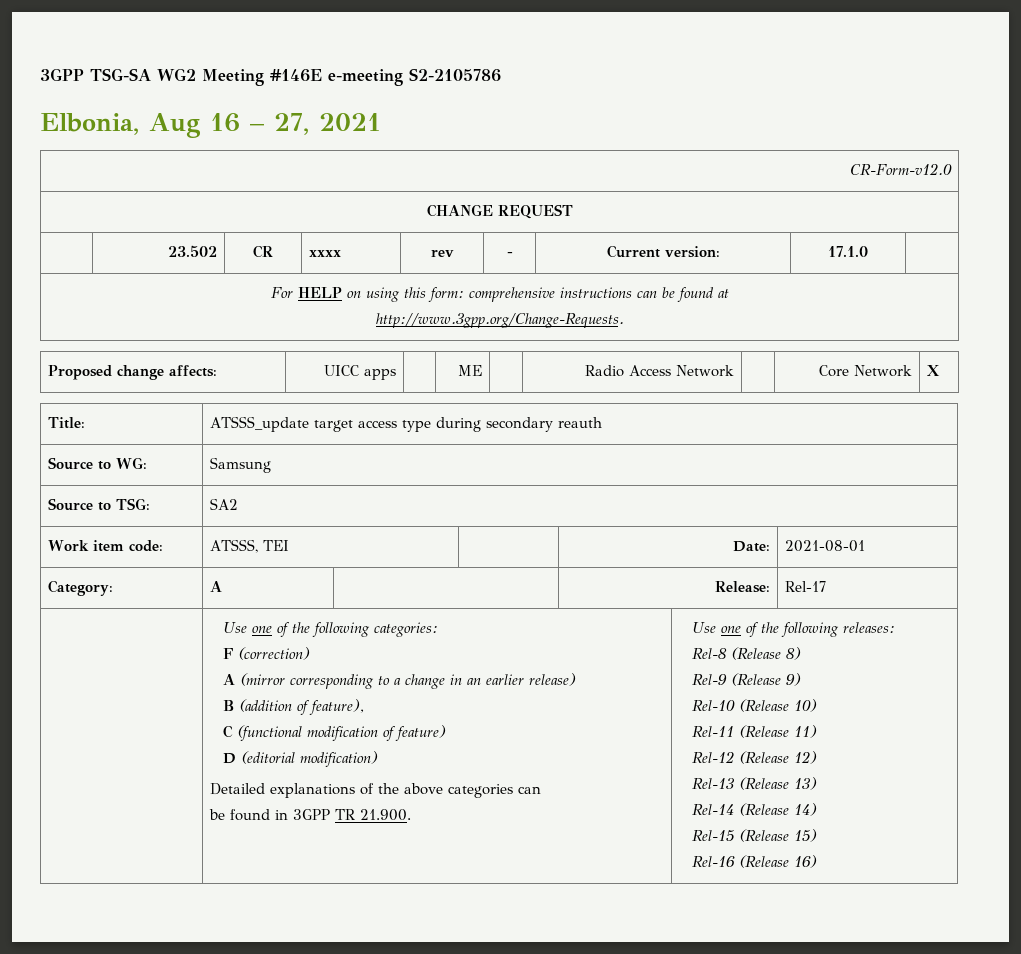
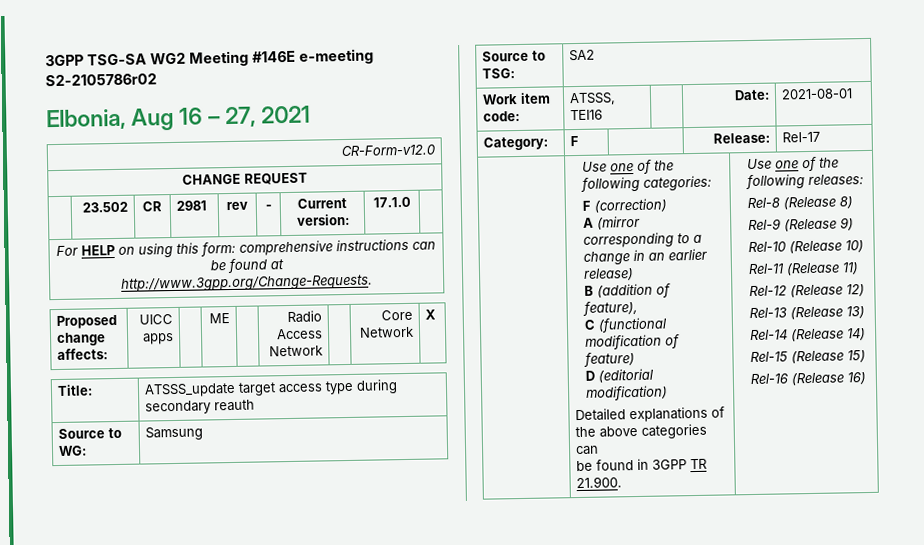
- 3GPP TSG-SA WG2 Meeting #146E e-meeting S2-2105786
+ 3GPP TSG-SA WG2 Meeting #146E e-meeting S2-2105786r02
- | 23.502 | CR | xxxx | rev | - | Current version: | 17.1.0 |
+ | 23.502 | CR | 2981 | rev | - | Current version: | 17.1.0 |
- Work item code: | ATSSS, TEI | | Date: | 2021-08-01
+ Work item code: | ATSSS, TEI16 | | Date: | 2021-08-01
- Category: | A | | Release: | Rel-17
+ Category: | F | | Release: | Rel-17

